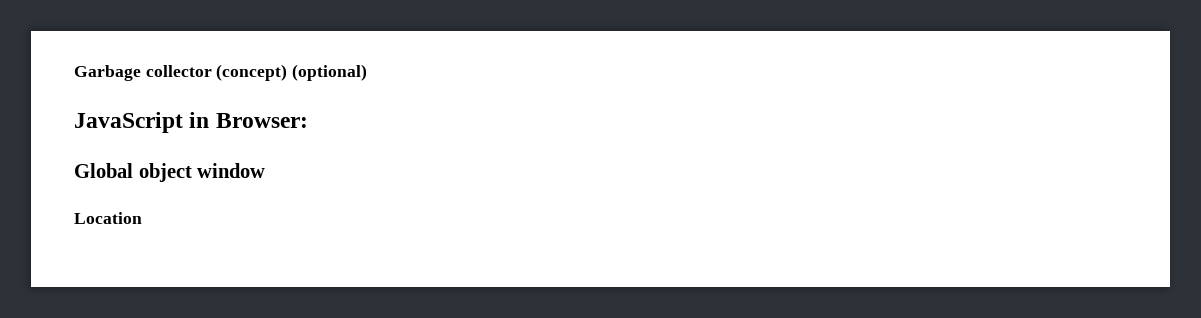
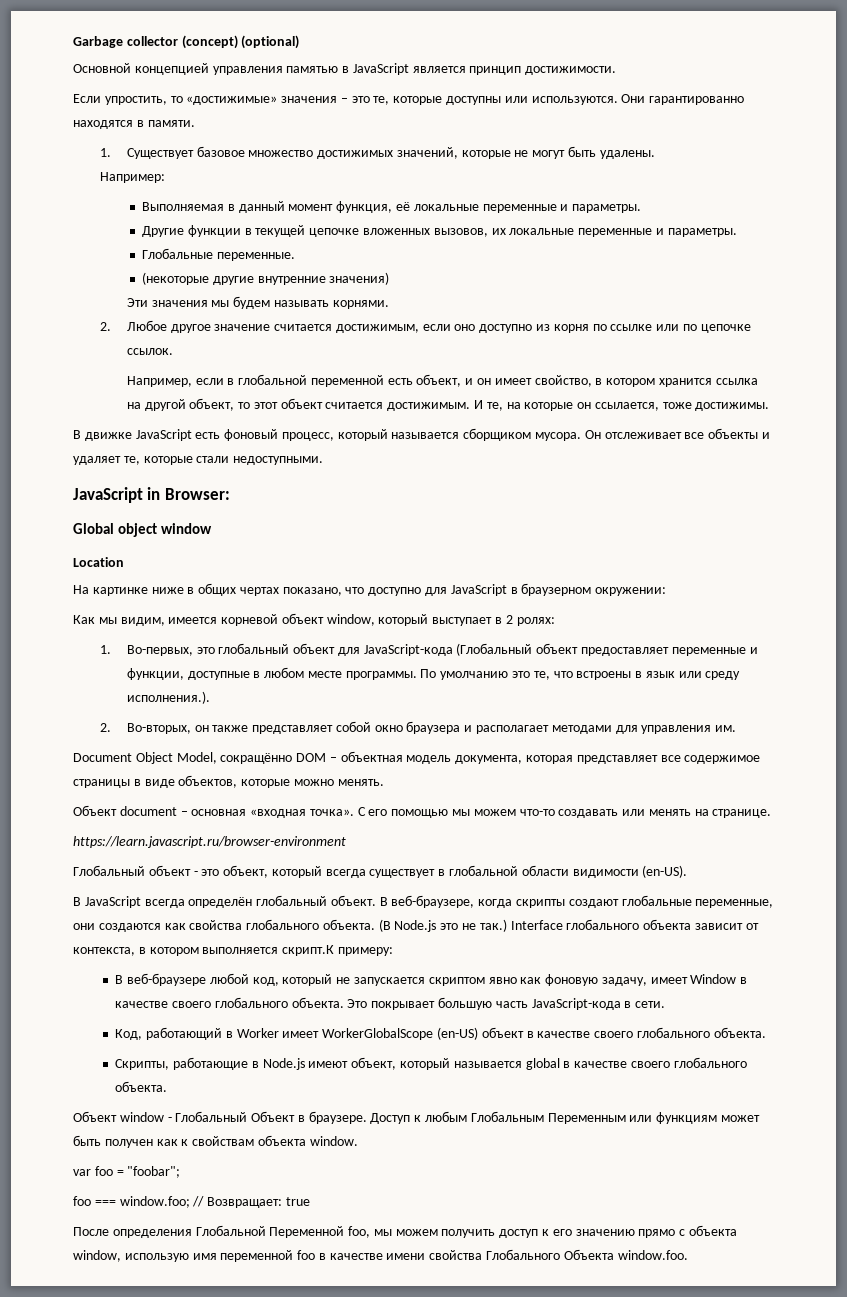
+ Основной концепцией управления памятью в JavaScript является принцип достижимости.
+ Если упростить, то «достижимые» значения – это те, которые доступны или используются. Они гарантированно находятся в памяти.
+ 1. Существует базовое множество достижимых значений, которые не могут быть удалены.
+ Например:
+ Выполняемая в данный момент функция, её локальные переменные и параметры.
+ Другие функции в текущей цепочке вложенных вызовов, их локальные переменные и параметры.
+ Глобальные переменные.
+ (некоторые другие внутренние значения)
+ Эти значения мы будем называть корнями.
+ 2. Любое другое значение считается достижимым, если оно доступно из корня по ссылке или по цепочке ссылок.
+ Например, если в глобальной переменной есть объект, и он имеет свойство, в котором хранится ссылка на другой объект, то этот объект считается достижимым. И те, на которые он ссылается, тоже достижимы.
+ В движке JavaScript есть фоновый процесс, который называется сборщиком мусора. Он отслеживает все объекты и удаляет те, которые стали недоступными.
+ На картинке ниже в общих чертах показано, что доступно для JavaScript в браузерном окружении:
+ Как мы видим, имеется корневой объект window, который выступает в 2 ролях:
+ 1. Во-первых, это глобальный объект для JavaScript-кода (Глобальный объект предоставляет переменные и функции, доступные в любом месте программы. По умолчанию это те, что встроены в язык или среду исполнения.).
+ 2. Во-вторых, он также представляет собой окно браузера и располагает методами для управления им.
+ Document Object Model, сокращённо DOM – объектная модель документа, которая представляет все содержимое страницы в виде объектов, которые можно менять.
+ Объект document – основная «входная точка». С его помощью мы можем что-то создавать или менять на странице.
+ https://learn.javascript.ru/browser-environment
+ Глобальный объект - это объект, который всегда существует в глобальной области видимости (en-US).
+ В JavaScript всегда определён глобальный объект. В веб-браузере, когда скрипты создают глобальные переменные, они создаются как свойства глобального объекта. (В Node.js это не так.) Interface глобального объекта зависит от контекста, в котором выполняется скрипт.К примеру:
+ В веб-браузере любой код, который не запускается скриптом явно как фоновую задачу, имеет Window в качестве своего глобального объекта. Это покрывает большую часть JavaScript-кода в сети.
+ Код, работающий в Worker имеет WorkerGlobalScope (en-US) объект в качестве своего глобального объекта.
+ Скрипты, работающие в Node.js имеют объект, который называется global в качестве своего глобального объекта.
+ Объект window - Глобальный Объект в браузере. Доступ к любым Глобальным Переменным или функциям может быть получен как к свойствам объекта window.
+ var foo = "foobar";
+ foo === window.foo; // Возвращает: true
+ После определения Глобальной Переменной foo, мы можем получить доступ к его значению прямо с объекта window, использую имя переменной foo в качестве имени свойства Глобального Объекта window.foo.

